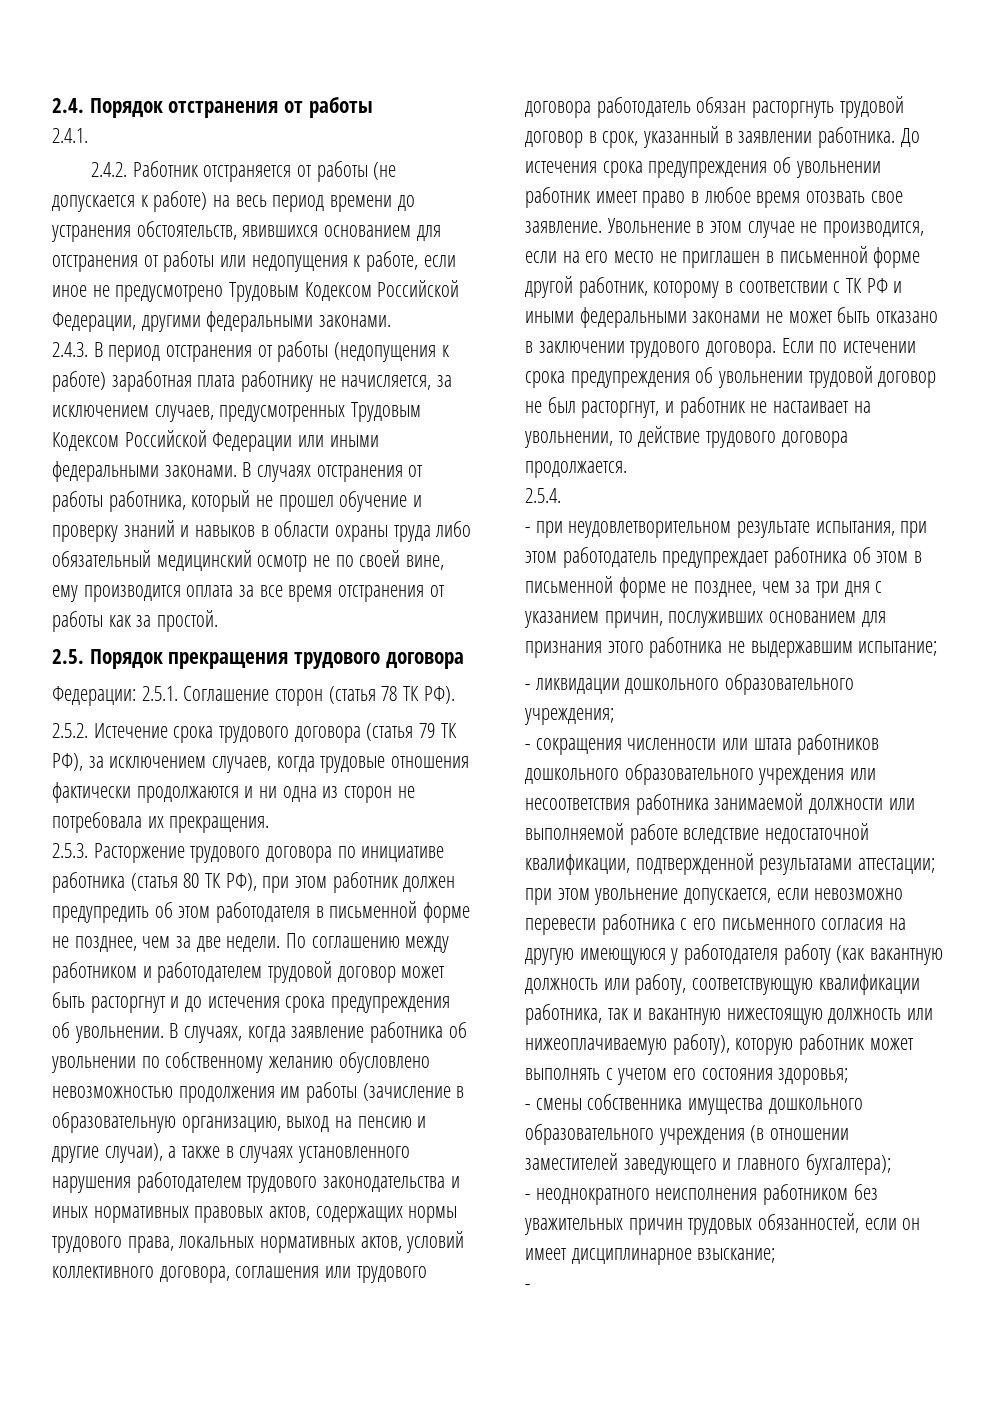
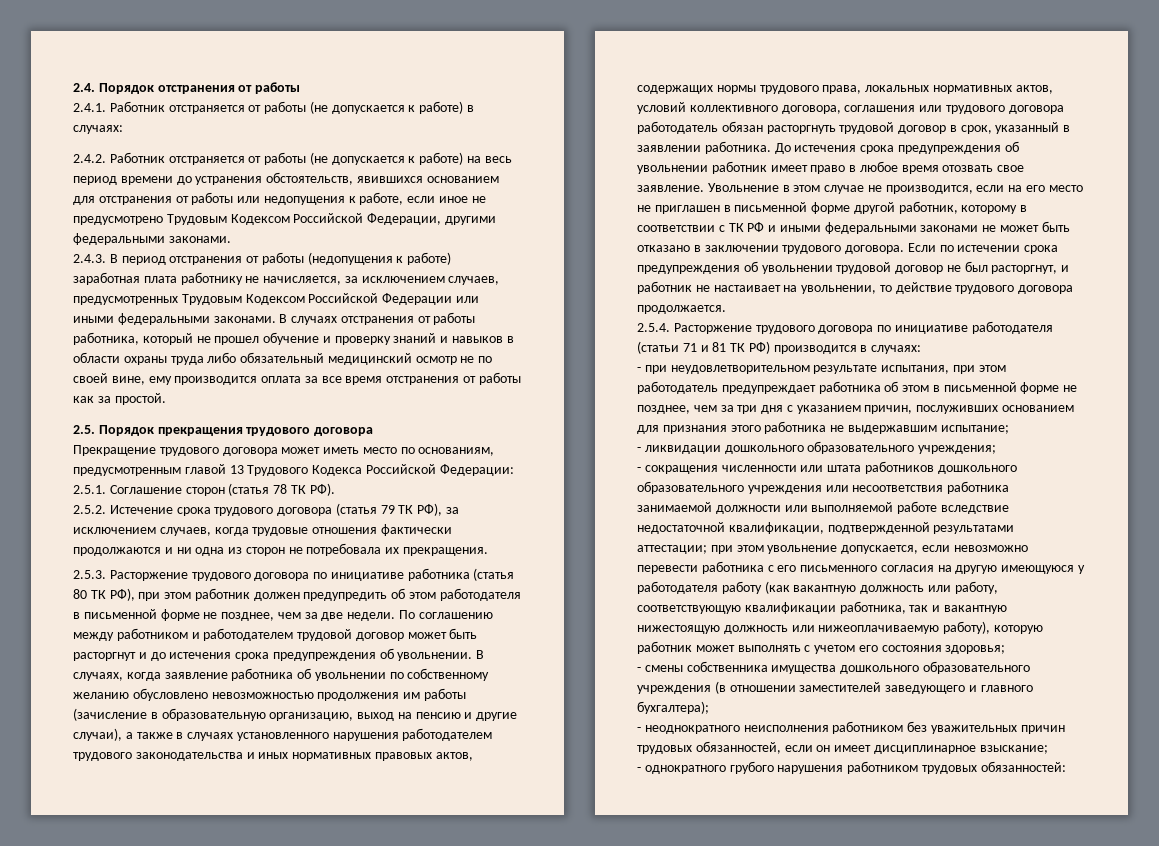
- 2.4.1.
+ 2.4.1. Работник отстраняется от работы (не допускается к работе) в случаях:
- Федерации: 2.5.1. Соглашение сторон (статья 78 ТК РФ).
+ Прекращение трудового договора может иметь место по основаниям, предусмотренным главой 13 Трудового Кодекса Российской Федерации: 2.5.1. Соглашение сторон (статья 78 ТК РФ).
- 2.5.4.
+ 2.5.4. Расторжение трудового договора по инициативе работодателя (статьи 71 и 81 ТК РФ) производится в случаях:
  - неоднократного неисполнения работником без уважительных причин трудовых обязанностей, если он имеет дисциплинарное взыскание;
- -
+ - однократного грубого нарушения работником трудовых обязанностей:

